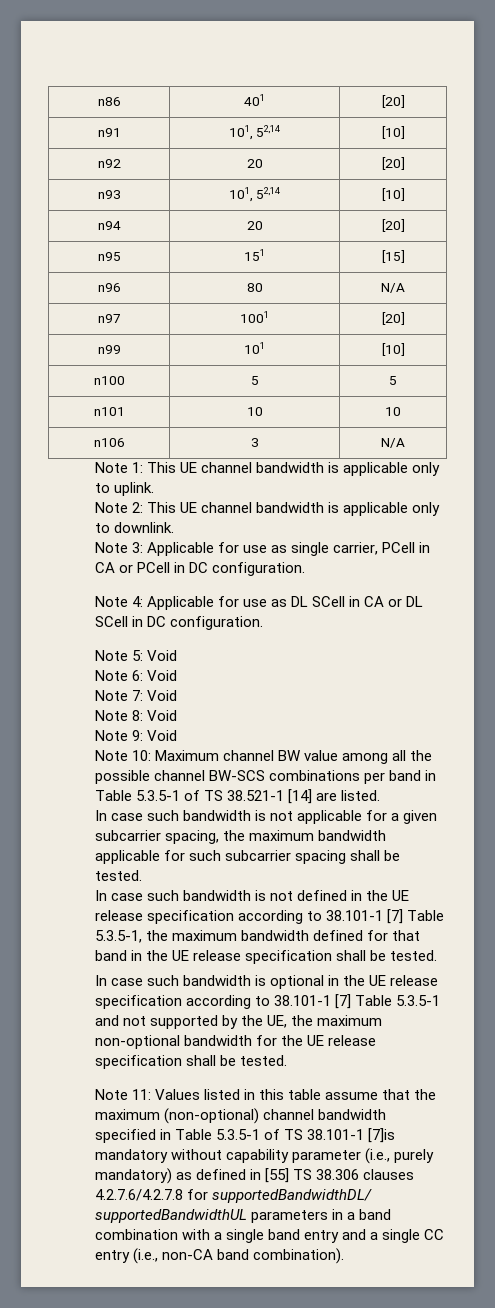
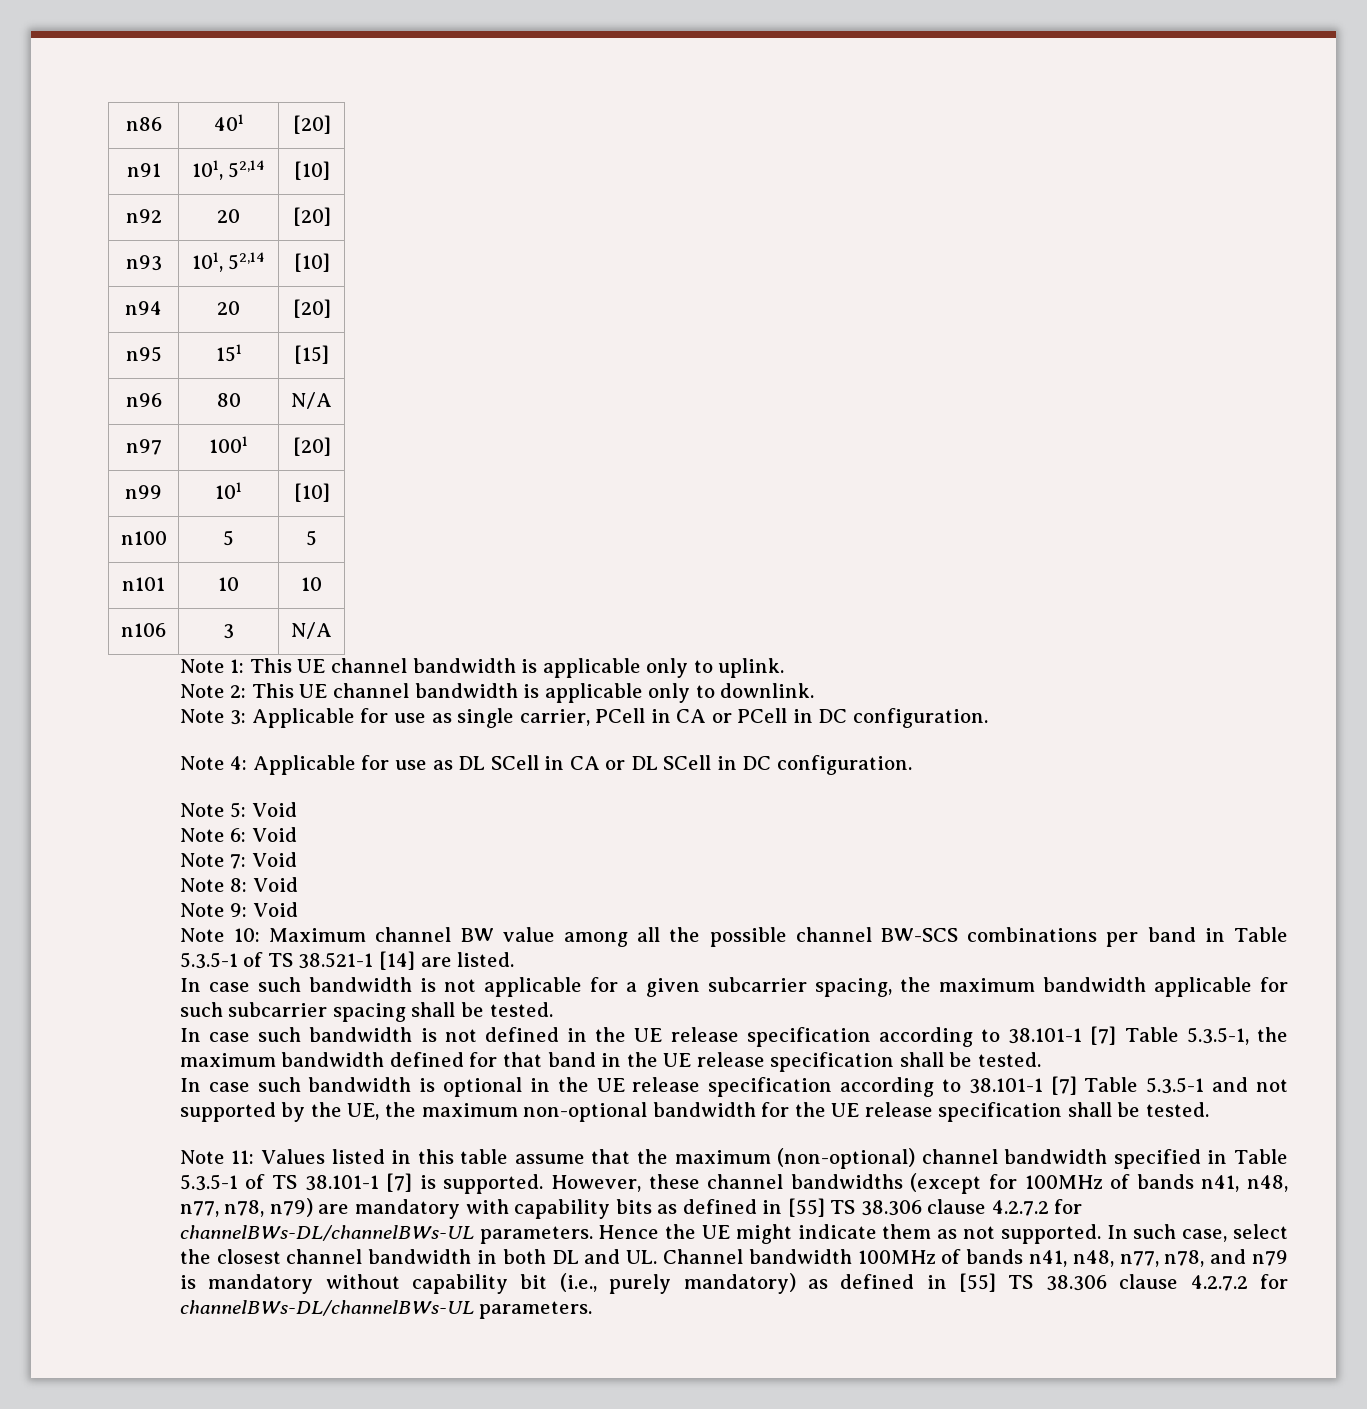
- Note 11: Values listed in this table assume that the maximum (non-optional) channel bandwidth specified in Table 5.3.5-1 of TS 38.101-1 [7]is mandatory without capability parameter (i.e., purely mandatory) as defined in [55] TS 38.306 clauses 4.2.7.6/4.2.7.8 for supportedBandwidthDL/ supportedBandwidthUL parameters in a band combination with a single band entry and a single CC entry (i.e., non-CA band combination).
+ Note 11: Values listed in this table assume that the maximum (non-optional) channel bandwidth specified in Table 5.3.5-1 of TS 38.101-1 [7] is supported. However, these channel bandwidths (except for 100MHz of bands n41, n48, n77, n78, n79) are mandatory with capability bits as defined in [55] TS 38.306 clause 4.2.7.2 for channelBWs-DL/channelBWs-UL parameters. Hence the UE might indicate them as not supported. In such case, select the closest channel bandwidth in both DL and UL. Channel bandwidth 100MHz of bands n41, n48, n77, n78, and n79 is mandatory without capability bit (i.e., purely mandatory) as defined in [55] TS 38.306 clause 4.2.7.2 for channelBWs-DL/channelBWs-UL parameters.

